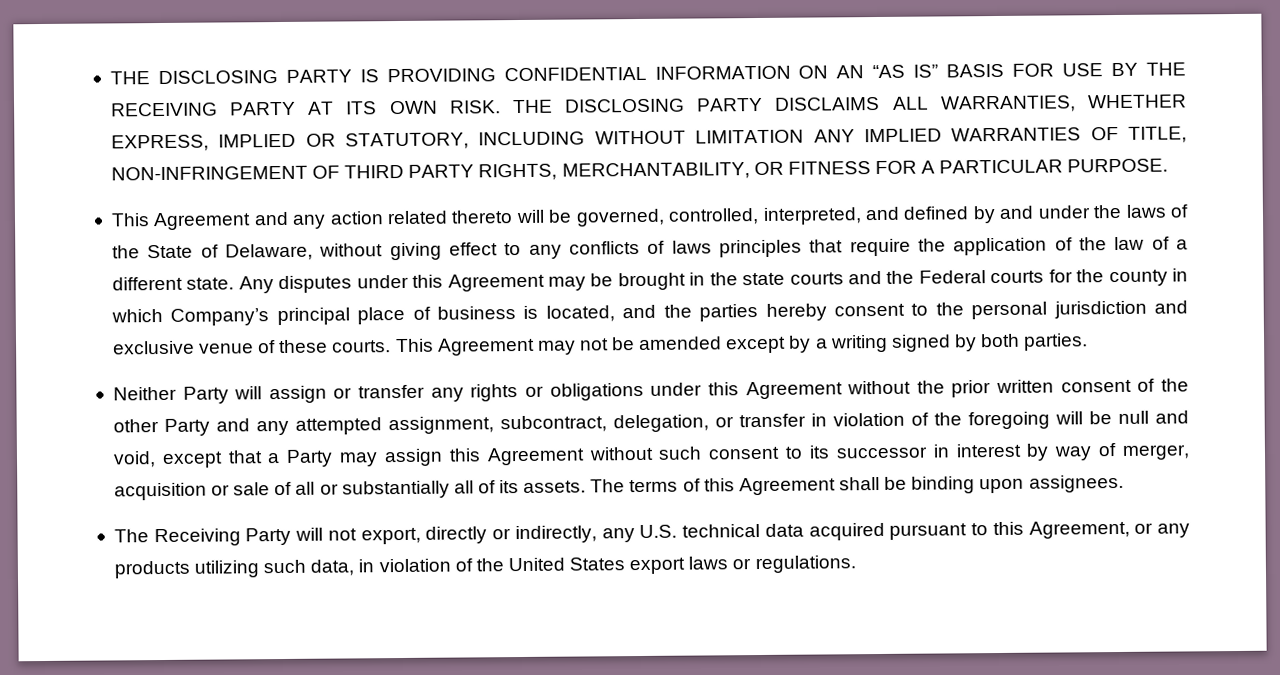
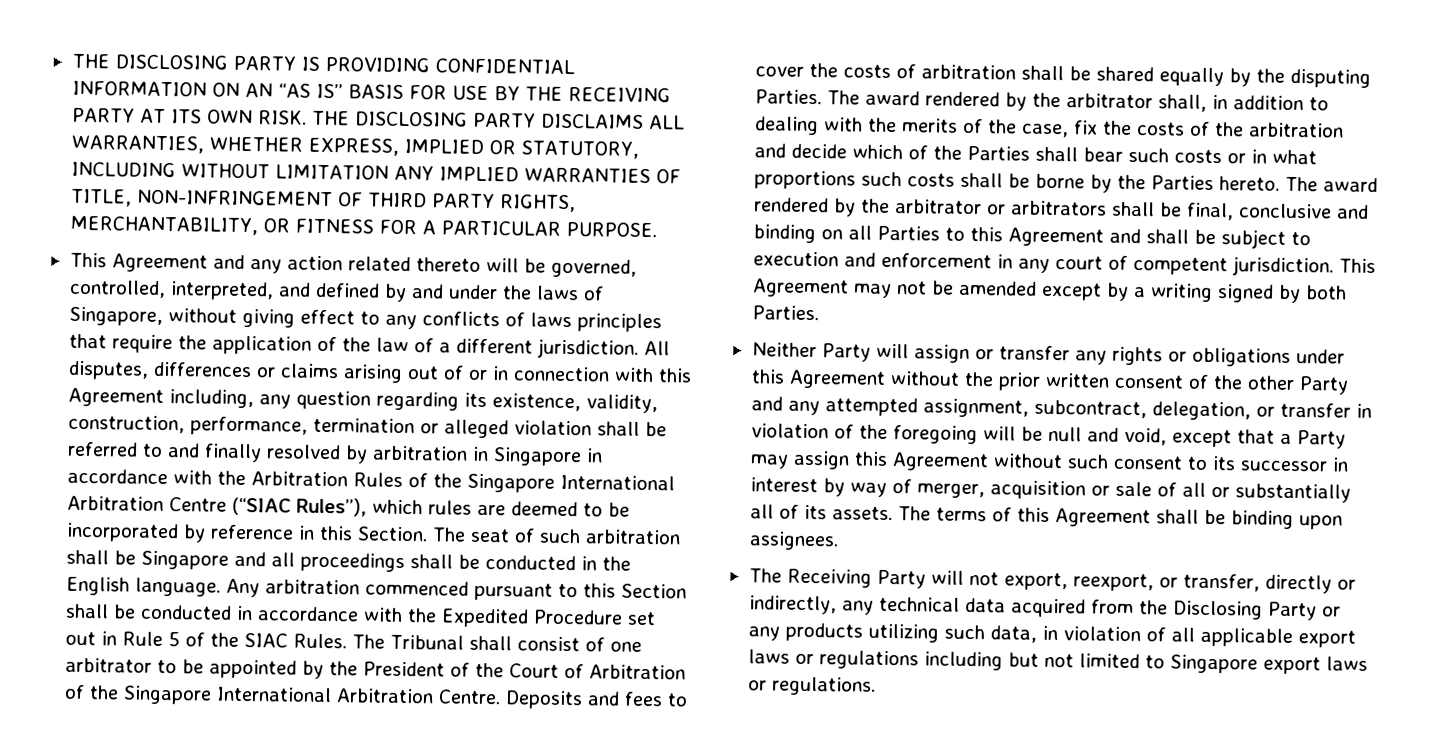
- This Agreement and any action related thereto will be governed, controlled, interpreted, and defined by and under the laws of the State of Delaware, without giving effect to any conflicts of laws principles that require the application of the law of a different state. Any disputes under this Agreement may be brought in the state courts and the Federal courts for the county in which Company’s principal place of business is located, and the parties hereby consent to the personal jurisdiction and exclusive venue of these courts.
+ This Agreement and any action related thereto will be governed, controlled, interpreted, and defined by and under the laws of Singapore, without giving effect to any conflicts of laws principles that require the application of the law of a different jurisdiction. All disputes, differences or claims arising out of or in connection with this Agreement including, any question regarding its existence, validity, construction, performance, termination or alleged violation shall be referred to and finally resolved by arbitration in Singapore in accordance with the Arbitration Rules of the Singapore International Arbitration Centre (“SIAC Rules”), which rules are deemed to be incorporated by reference in this Section. The seat of such arbitration shall be Singapore and all proceedings shall be conducted in the English language. Any arbitration commenced pursuant to this Section shall be conducted in accordance with the Expedited Procedure set out in Rule 5 of the SIAC Rules. The Tribunal shall consist of one arbitrator to be appointed by the President of the Court of Arbitration of the Singapore International Arbitration Centre. Deposits and fees to cover the costs of arbitration shall be shared equally by the disputing Parties. The award rendered by the arbitrator shall, in addition to dealing with the merits of the case, fix the costs of the arbitration and decide which of the Parties shall bear such costs or in what proportions such costs shall be borne by the Parties hereto. The award rendered by the arbitrator or arbitrators shall be final, conclusive and binding on all Parties to this Agreement and shall be subject to execution and enforcement in any court of competent jurisdiction.
- This Agreement may not be amended except by a writing signed by both parties.
+ This Agreement may not be amended except by a writing signed by both Parties.
- The Receiving Party will not export, directly or indirectly, any U.S. technical data acquired pursuant to this Agreement, or any products utilizing such data, in violation of the United States export laws or regulations.
+ The Receiving Party will not export, reexport, or transfer, directly or indirectly, any technical data acquired from the Disclosing Party or any products utilizing such data, in violation of all applicable export laws or regulations including but not limited to Singapore export laws or regulations.

